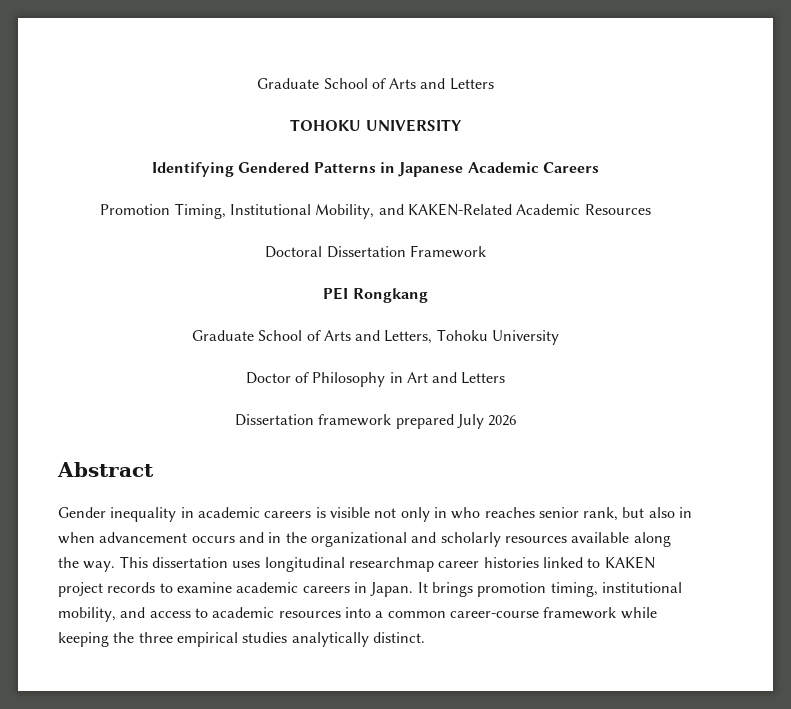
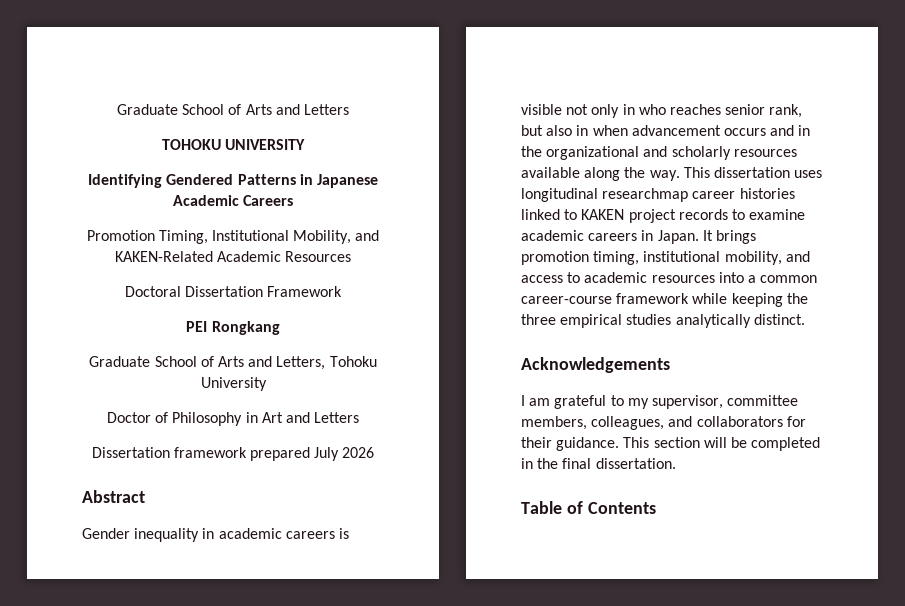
+ Acknowledgements
+ I am grateful to my supervisor, committee members, colleagues, and collaborators for their guidance. This section will be completed in the final dissertation.
+ Table of Contents

